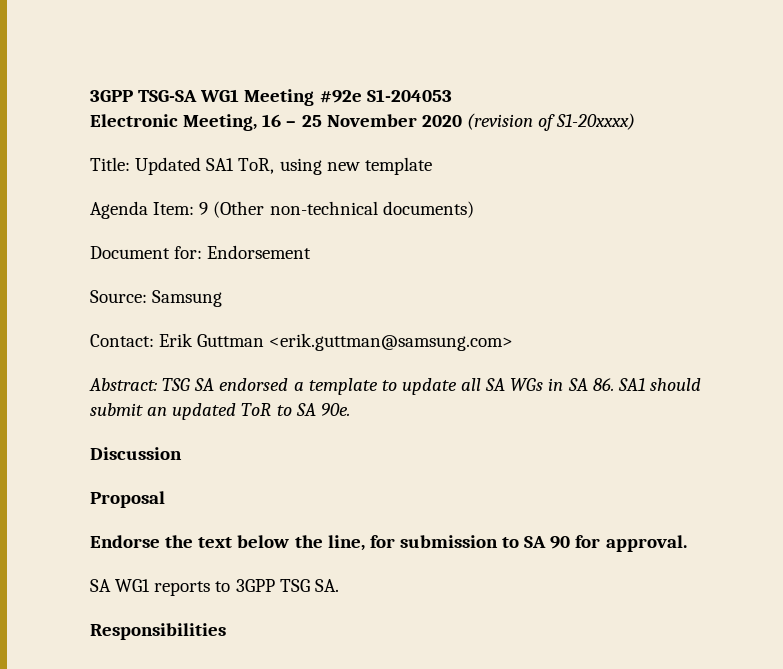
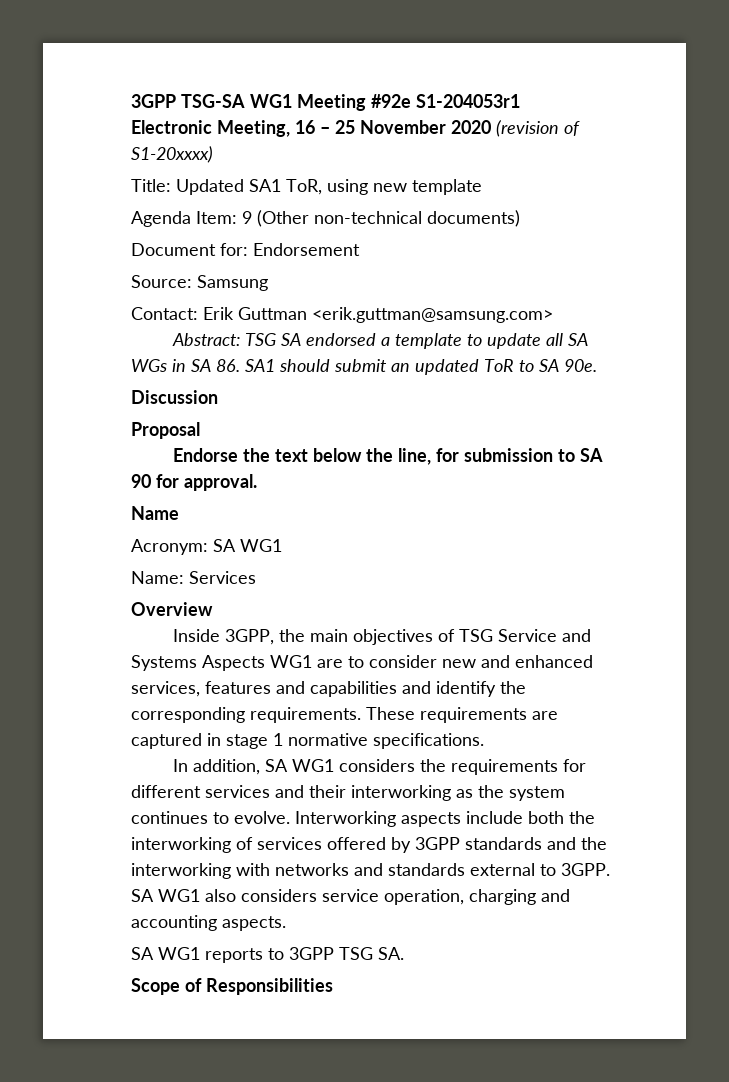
- 3GPP TSG-SA WG1 Meeting #92e S1-204053
+ 3GPP TSG-SA WG1 Meeting #92e S1-204053r1
+ Name
+ Acronym: SA WG1
+ Name: Services
+ Overview
+ Inside 3GPP, the main objectives of TSG Service and Systems Aspects WG1 are to consider new and enhanced services, features and capabilities and identify the corresponding requirements. These requirements are captured in stage 1 normative specifications.
+ In addition, SA WG1 considers the requirements for different services and their interworking as the system continues to evolve. Interworking aspects include both the interworking of services offered by 3GPP standards and the interworking with networks and standards external to 3GPP. SA WG1 also considers service operation, charging and accounting aspects.
- Responsibilities
+ Scope of Responsibilities

